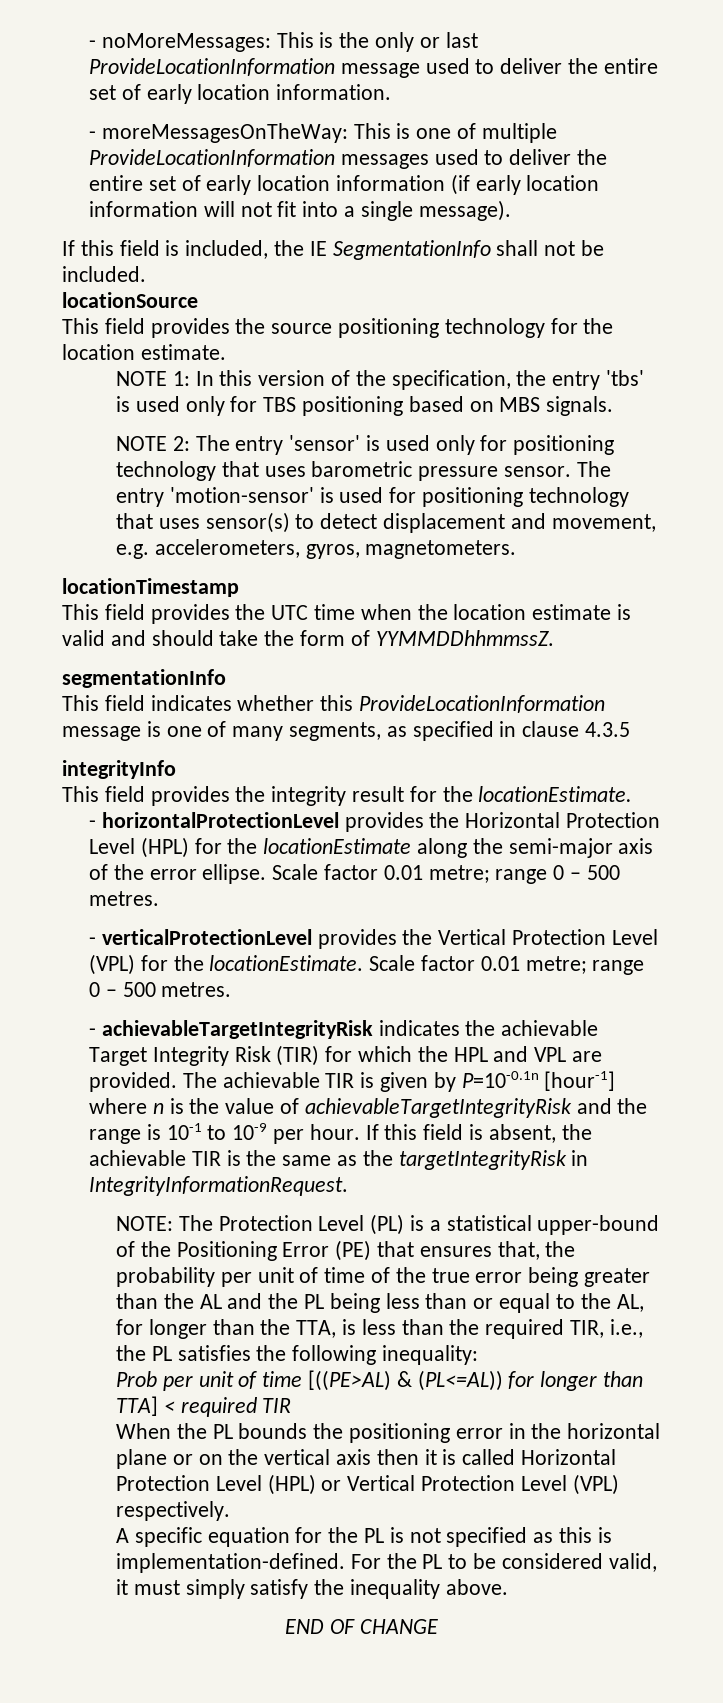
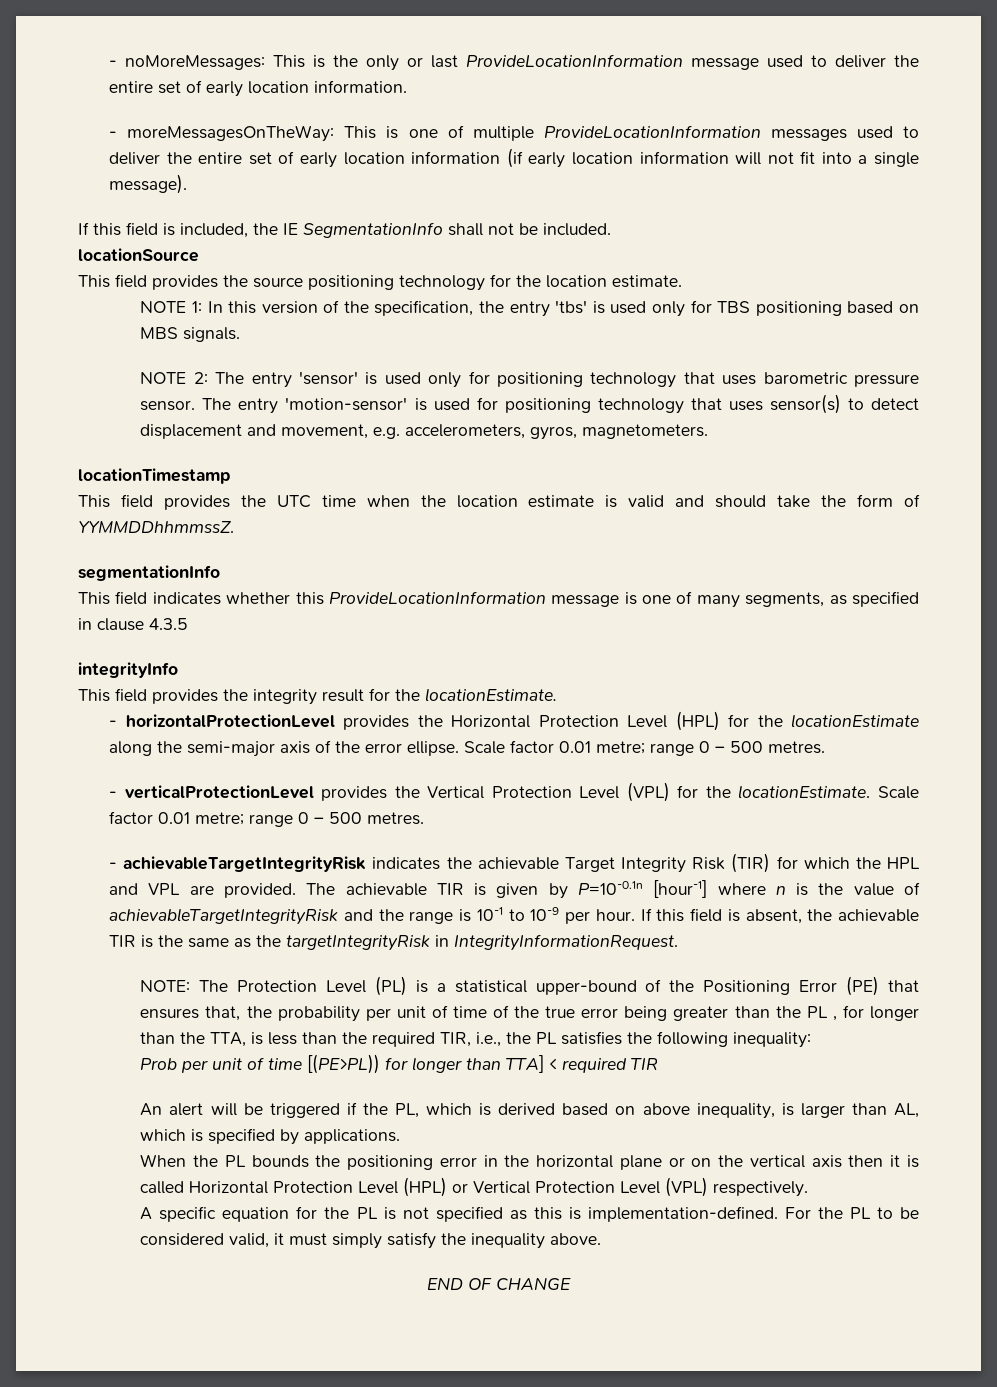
- NOTE: The Protection Level (PL) is a statistical upper-bound of the Positioning Error (PE) that ensures that, the probability per unit of time of the true error being greater than the AL and the PL being less than or equal to the AL, for longer than the TTA, is less than the required TIR, i.e., the PL satisfies the following inequality:
+ NOTE: The Protection Level (PL) is a statistical upper-bound of the Positioning Error (PE) that ensures that, the probability per unit of time of the true error being greater than the PL , for longer than the TTA, is less than the required TIR, i.e., the PL satisfies the following inequality:
- Prob per unit of time [((PE>AL) & (PL<=AL)) for longer than TTA] < required TIR
+ Prob per unit of time [(PE>PL)) for longer than TTA] < required TIR
+ An alert will be triggered if the PL, which is derived based on above inequality, is larger than AL, which is specified by applications.

